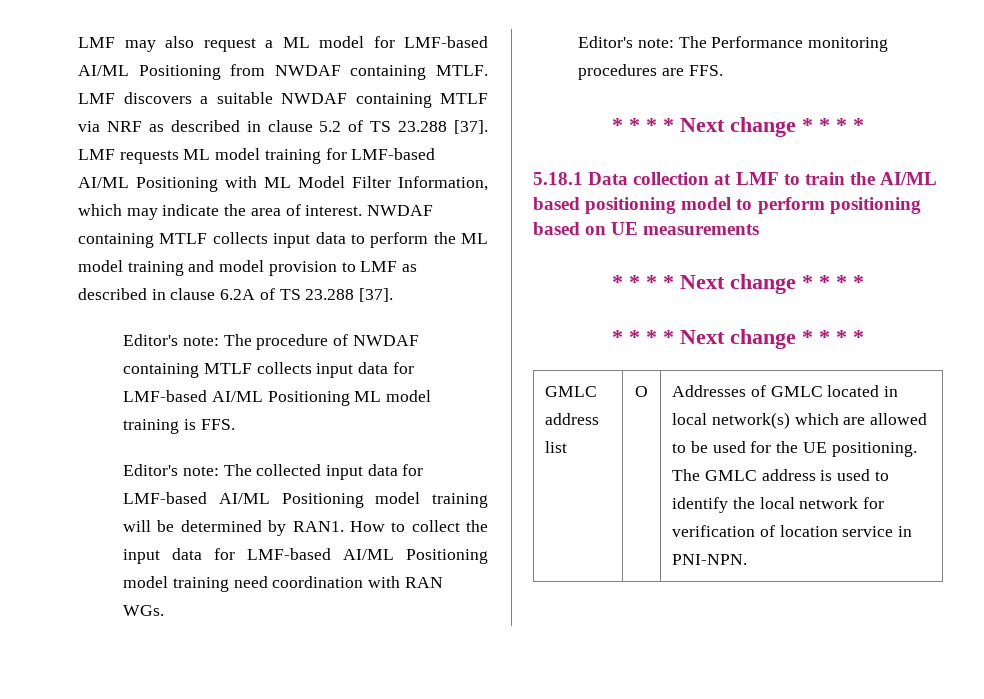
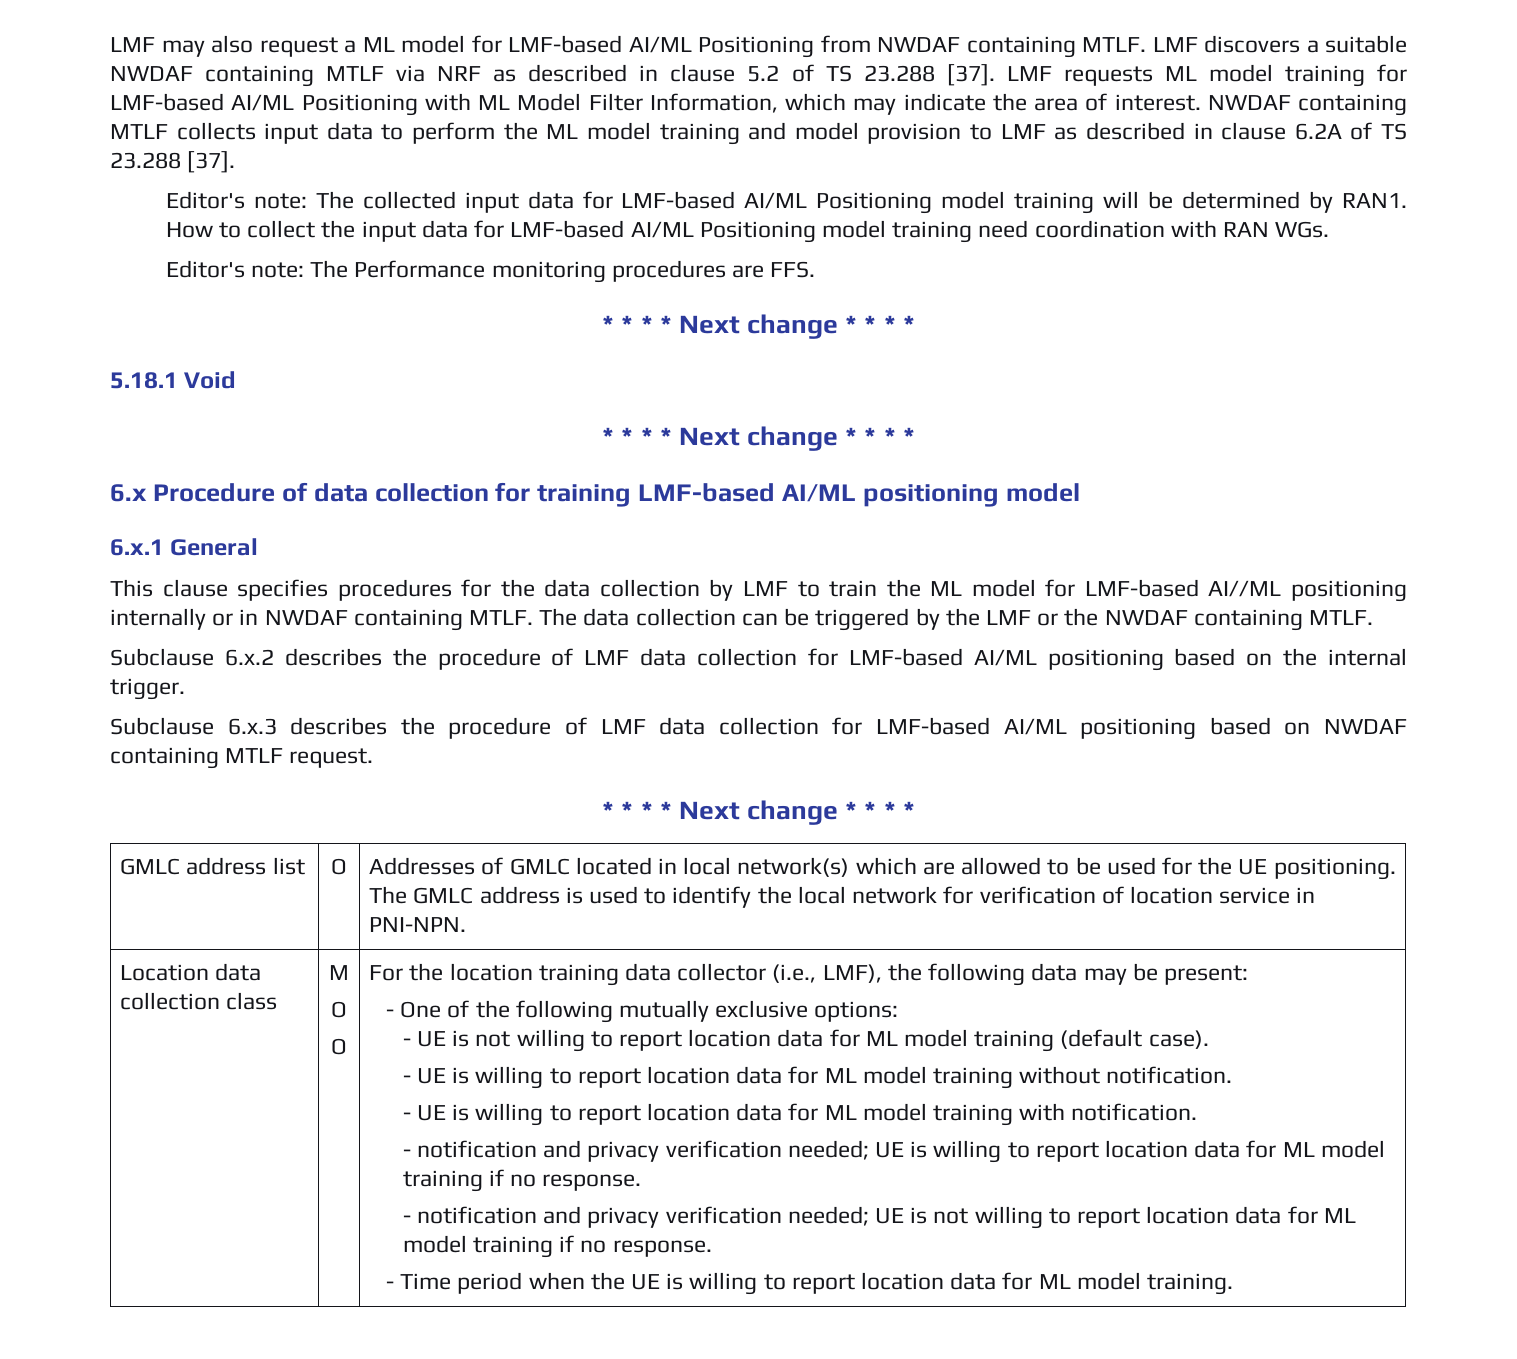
- Editor's note: The procedure of NWDAF containing MTLF collects input data for LMF-based AI/ML Positioning ML model training is FFS.
- 5.18.1 Data collection at LMF to train the AI/ML based positioning model to perform positioning based on UE measurements
+ 5.18.1 Void
+ 6.x Procedure of data collection for training LMF-based AI/ML positioning model
+ 6.x.1 General
+ This clause specifies procedures for the data collection by LMF to train the ML model for LMF-based AI//ML positioning internally or in NWDAF containing MTLF. The data collection can be triggered by the LMF or the NWDAF containing MTLF.
+ Subclause 6.x.2 describes the procedure of LMF data collection for LMF-based AI/ML positioning based on the internal trigger.
+ Subclause 6.x.3 describes the procedure of LMF data collection for LMF-based AI/ML positioning based on NWDAF containing MTLF request.
+ Location data collection class | M
+ O
+ O | For the location training data collector (i.e., LMF), the following data may be present:
+ - One of the following mutually exclusive options:
+ - UE is not willing to report location data for ML model training (default case).
+ - UE is willing to report location data for ML model training without notification.
+ - UE is willing to report location data for ML model training with notification.
+ - notification and privacy verification needed; UE is willing to report location data for ML model training if no response.
+ - notification and privacy verification needed; UE is not willing to report location data for ML model training if no response.
+ - Time period when the UE is willing to report location data for ML model training.

